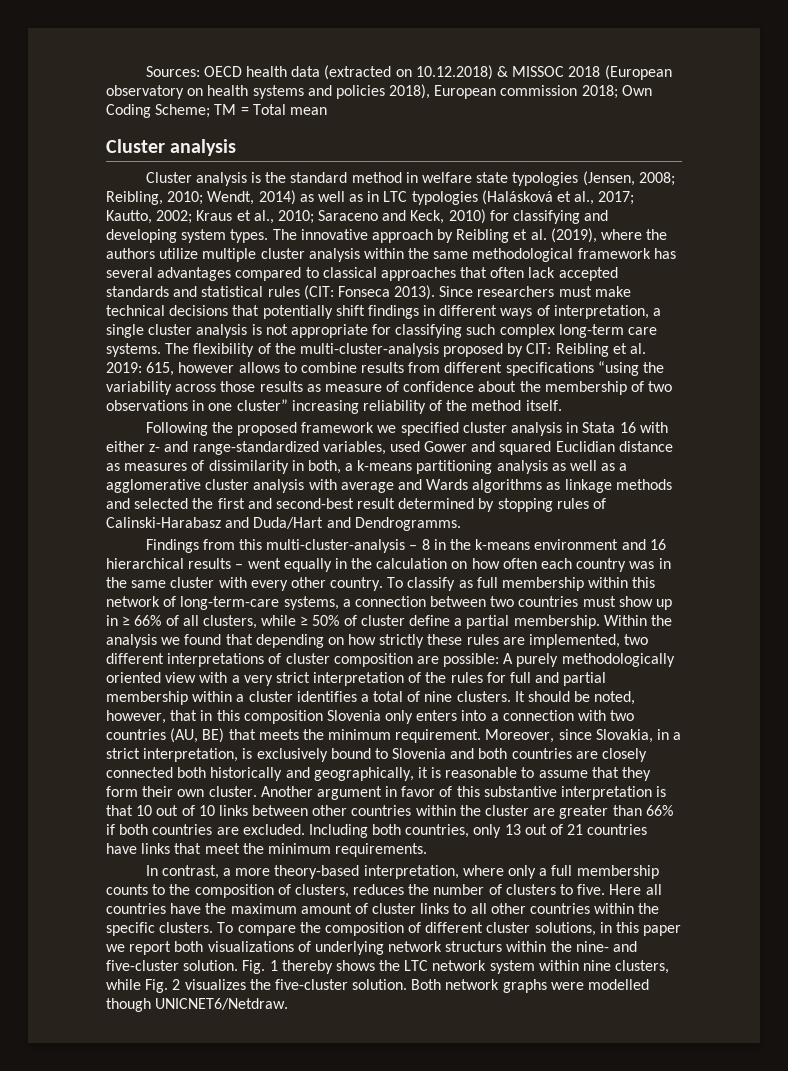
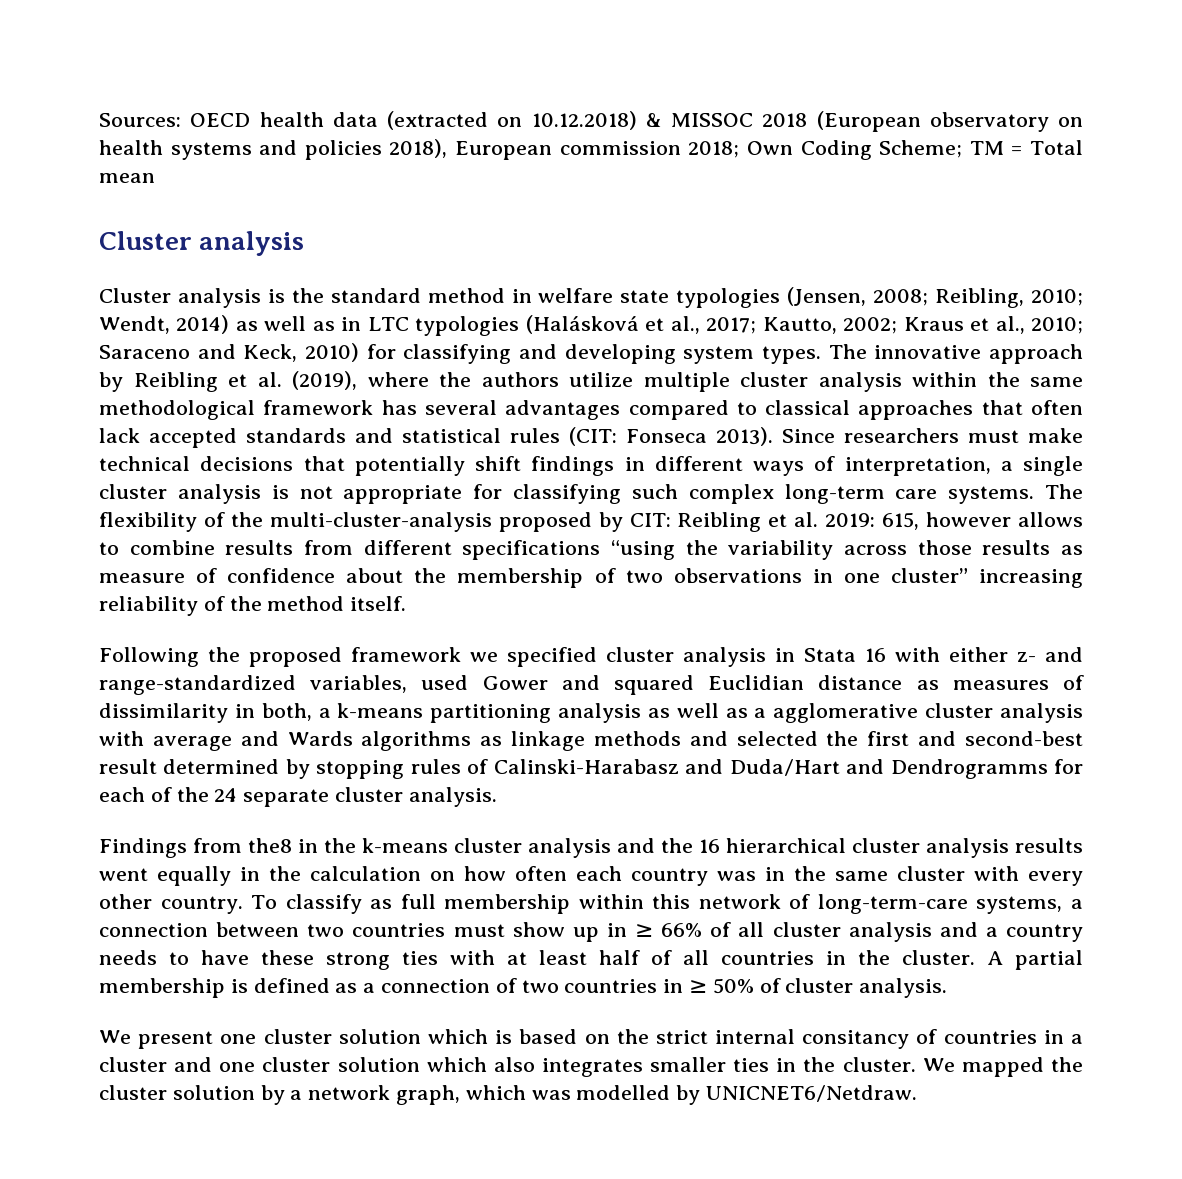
- Following the proposed framework we specified cluster analysis in Stata 16 with either z- and range-standardized variables, used Gower and squared Euclidian distance as measures of dissimilarity in both, a k-means partitioning analysis as well as a agglomerative cluster analysis with average and Wards algorithms as linkage methods and selected the first and second-best result determined by stopping rules of Calinski-Harabasz and Duda/Hart and Dendrogramms.
- Findings from this multi-cluster-analysis – 8 in the k-means environment and 16 hierarchical results – went equally in the calculation on how often each country was in the same cluster with every other country.
+ Following the proposed framework we specified cluster analysis in Stata 16 with either z- and range-standardized variables, used Gower and squared Euclidian distance as measures of dissimilarity in both, a k-means partitioning analysis as well as a agglomerative cluster analysis with average and Wards algorithms as linkage methods and selected the first and second-best result determined by stopping rules of Calinski-Harabasz and Duda/Hart and Dendrogramms for each of the 24 separate cluster analysis.
+ Findings from the8 in the k-means cluster analysis and the 16 hierarchical cluster analysis results went equally in the calculation on how often each country was in the same cluster with every other country.
- To classify as full membership within this network of long-term-care systems, a connection between two countries must show up in ≥ 66% of all clusters, while ≥ 50% of cluster define a partial membership. Within the analysis we found that depending on how strictly these rules are implemented, two different interpretations of cluster composition are possible: A purely methodologically oriented view with a very strict interpretation of the rules for full and partial membership within a cluster identifies a total of nine clusters. It should be noted, however, that in this composition Slovenia only enters into a connection with two countries (AU, BE) that meets the minimum requirement. Moreover, since Slovakia, in a strict interpretation, is exclusively bound to Slovenia and both countries are closely connected both historically and geographically, it is reasonable to assume that they form their own cluster. Another argument in favor of this substantive interpretation is that 10 out of 10 links between other countries within the cluster are greater than 66% if both countries are excluded. Including both countries, only 13 out of 21 countries have links that meet the minimum requirements.
- In contrast, a more theory-based interpretation, where only a full membership counts to the composition of clusters, reduces the number of clusters to five. Here all countries have the maximum amount of cluster links to all other countries within the specific clusters. To compare the composition of different cluster solutions, in this paper we report both visualizations of underlying network structurs within the nine- and five-cluster solution. Fig. 1 thereby shows the LTC network system within nine clusters, while Fig. 2 visualizes the five-cluster solution. Both network graphs were modelled though UNICNET6/Netdraw.
+ To classify as full membership within this network of long-term-care systems, a connection between two countries must show up in ≥ 66% of all cluster analysis and a country needs to have these strong ties with at least half of all countries in the cluster. A partial membership is defined as a connection of two countries in ≥ 50% of cluster analysis.
+ We present one cluster solution which is based on the strict internal consitancy of countries in a cluster and one cluster solution which also integrates smaller ties in the cluster. We mapped the cluster solution by a network graph, which was modelled by UNICNET6/Netdraw.

